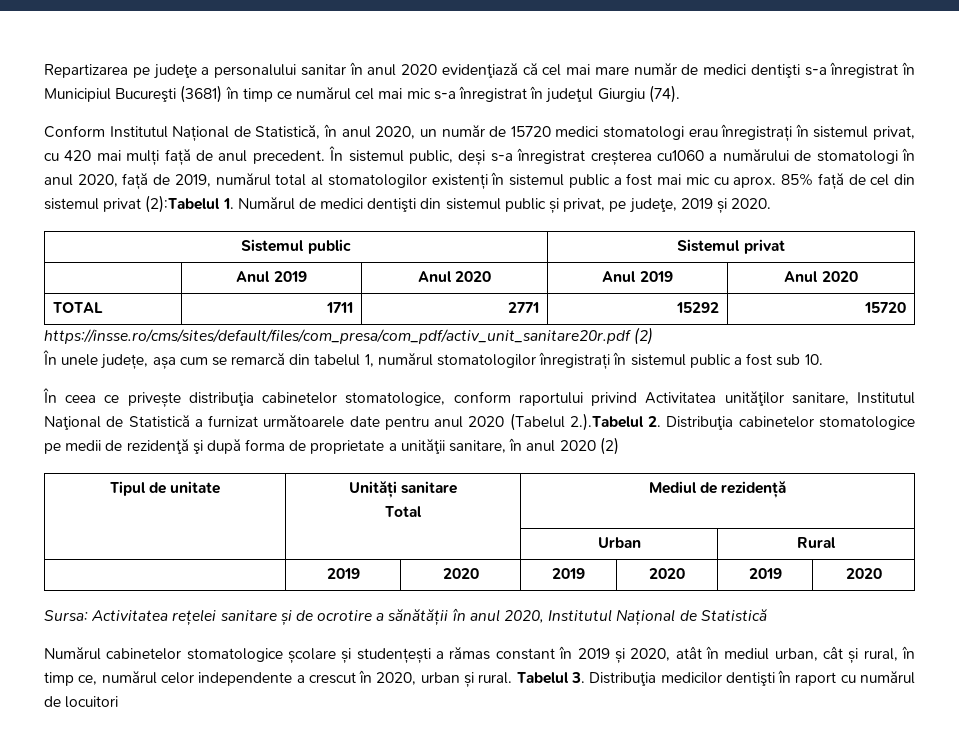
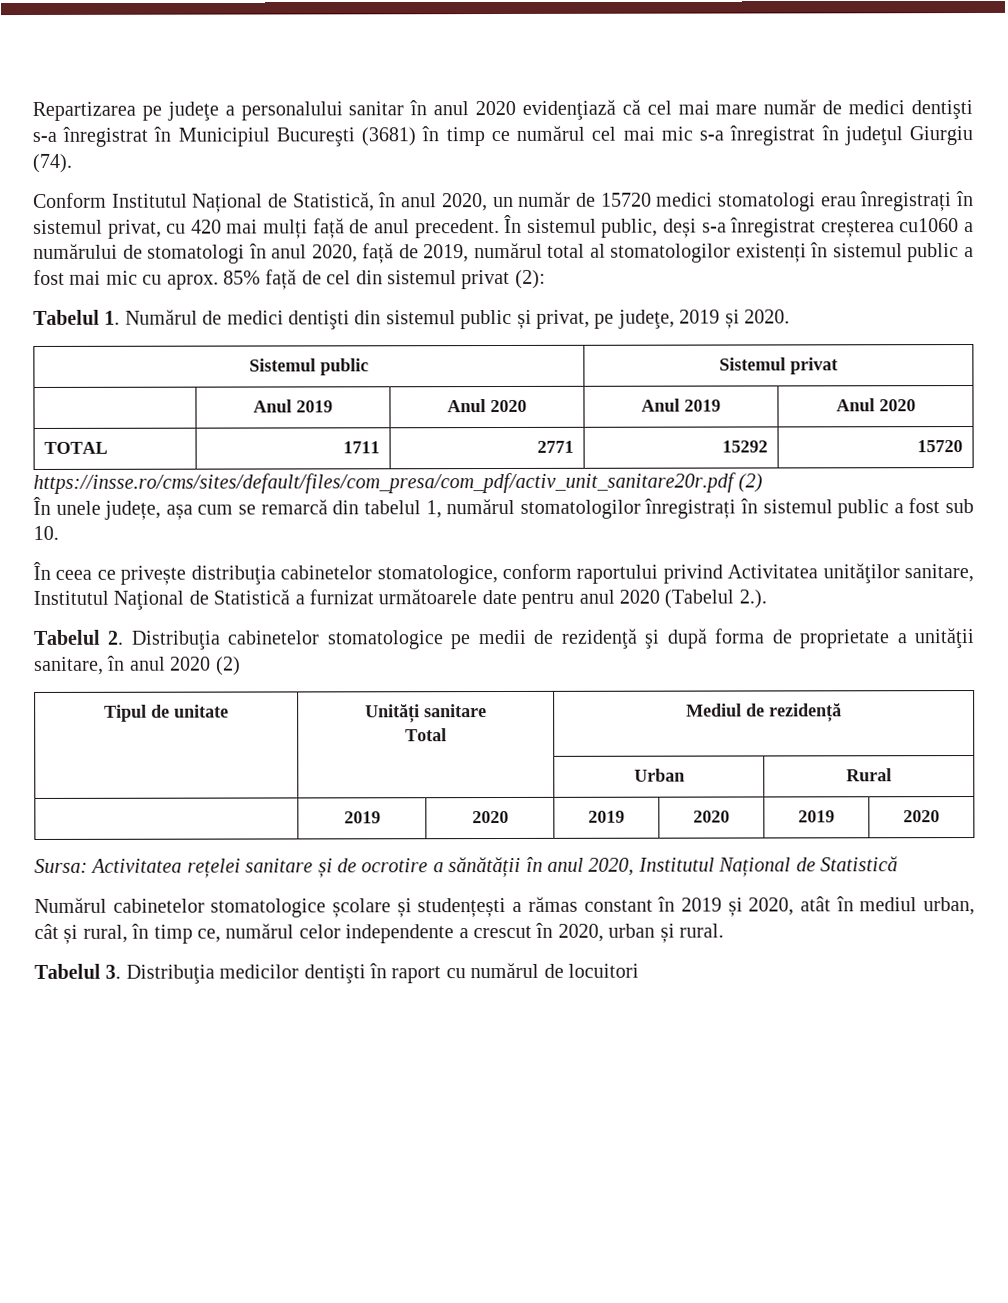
- 85% față de cel din sistemul privat (2):Tabelul 1. Numărul de medici dentişti din sistemul public și privat, pe judeţe, 2019 și 2020.
+ 85% față de cel din sistemul privat (2):
+ Tabelul 1. Numărul de medici dentişti din sistemul public și privat, pe judeţe, 2019 și 2020.
- În ceea ce privește distribuţia cabinetelor stomatologice, conform raportului privind Activitatea unităţilor sanitare, Institutul Naţional de Statistică a furnizat următoarele date pentru anul 2020 (Tabelul 2.).Tabelul 2. Distribuţia cabinetelor stomatologice pe medii de rezidenţă şi după forma de proprietate a unităţii sanitare, în anul 2020 (2)
+ În ceea ce privește distribuţia cabinetelor stomatologice, conform raportului privind Activitatea unităţilor sanitare, Institutul Naţional de Statistică a furnizat următoarele date pentru anul 2020 (Tabelul 2.).
+ Tabelul 2. Distribuţia cabinetelor stomatologice pe medii de rezidenţă şi după forma de proprietate a unităţii sanitare, în anul 2020 (2)
- Numărul cabinetelor stomatologice școlare și studențești a rămas constant în 2019 și 2020, atât în mediul urban, cât și rural, în timp ce, numărul celor independente a crescut în 2020, urban și rural. Tabelul 3. Distribuţia medicilor dentişti în raport cu numărul de locuitori
+ Numărul cabinetelor stomatologice școlare și studențești a rămas constant în 2019 și 2020, atât în mediul urban, cât și rural, în timp ce, numărul celor independente a crescut în 2020, urban și rural.
+ Tabelul 3. Distribuţia medicilor dentişti în raport cu numărul de locuitori

